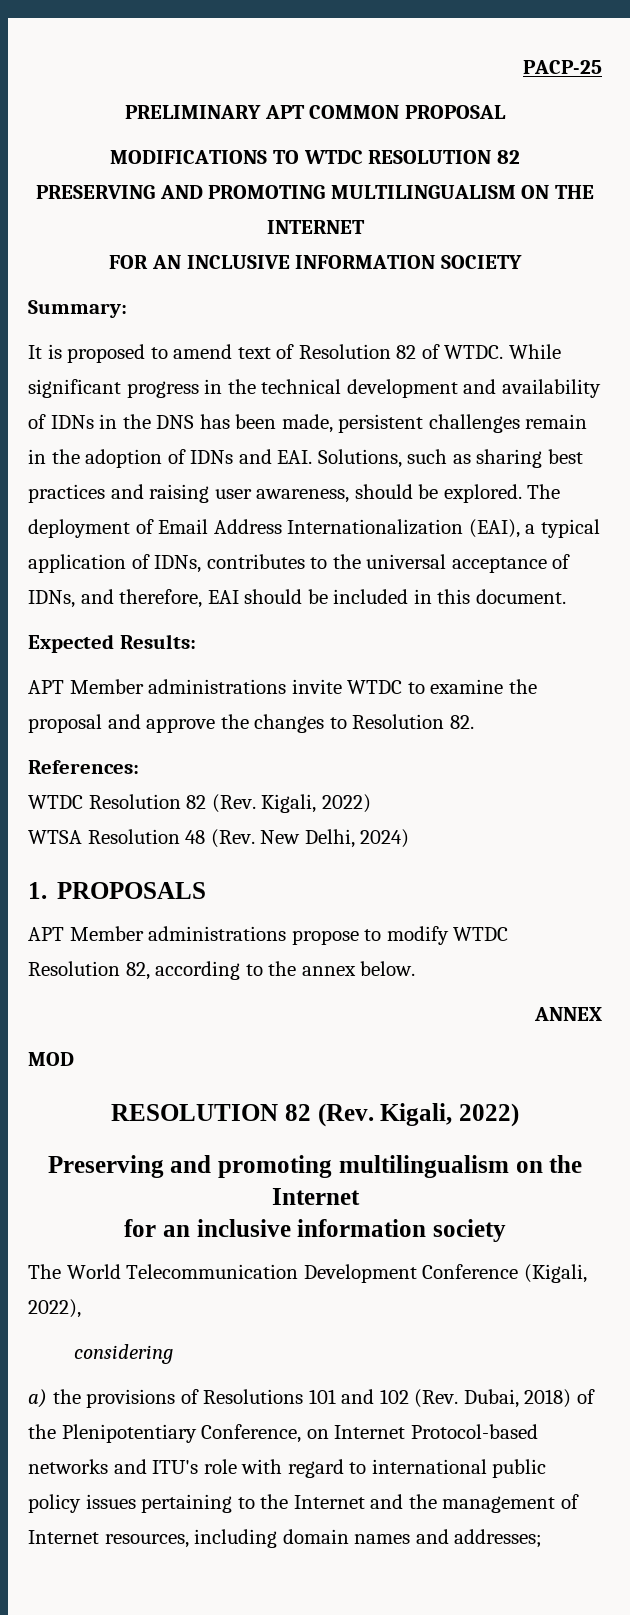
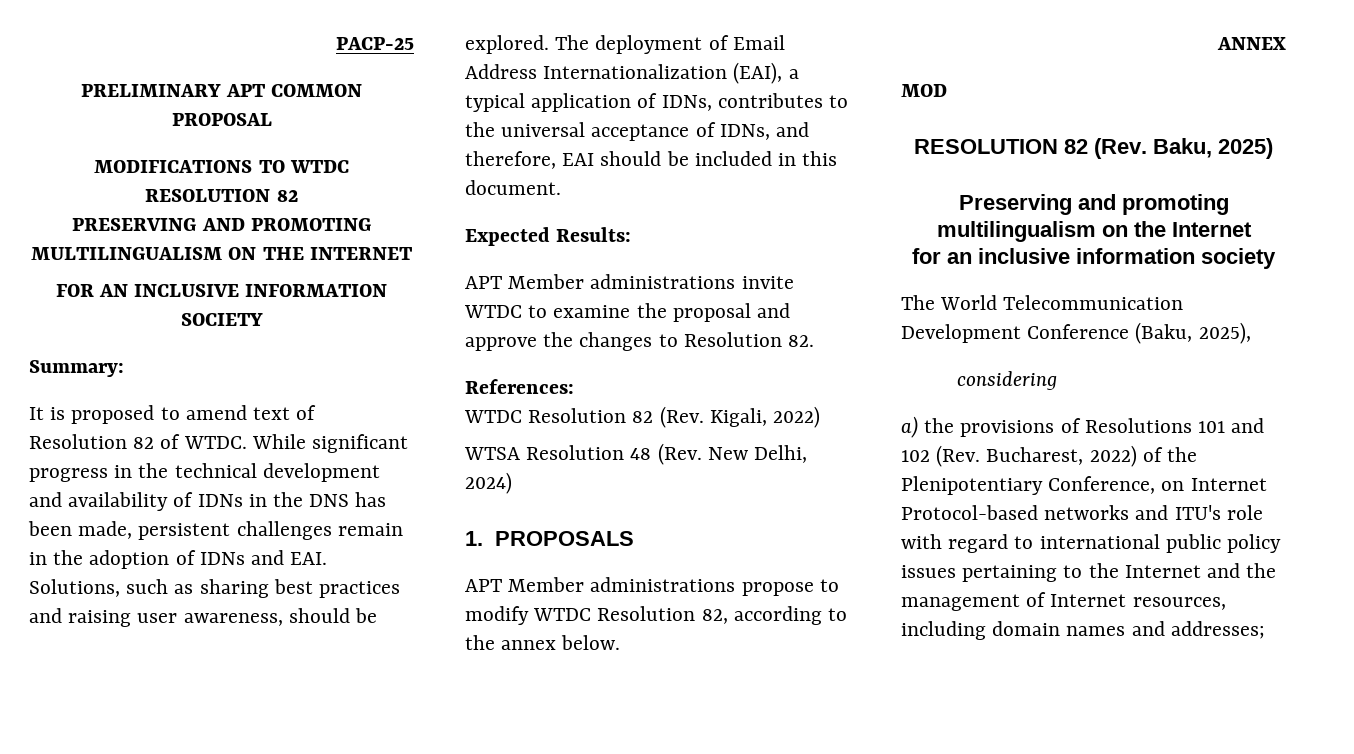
- RESOLUTION 82 (Rev. Kigali, 2022)
+ RESOLUTION 82 (Rev. Baku, 2025)
- The World Telecommunication Development Conference (Kigali, 2022),
+ The World Telecommunication Development Conference (Baku, 2025),
- a) the provisions of Resolutions 101 and 102 (Rev. Dubai, 2018) of the Plenipotentiary Conference, on Internet Protocol-based networks and ITU's role with regard to international public policy issues pertaining to the Internet and the management of Internet resources, including domain names and addresses;
+ a) the provisions of Resolutions 101 and 102 (Rev. Bucharest, 2022) of the Plenipotentiary Conference, on Internet Protocol-based networks and ITU's role with regard to international public policy issues pertaining to the Internet and the management of Internet resources, including domain names and addresses;

